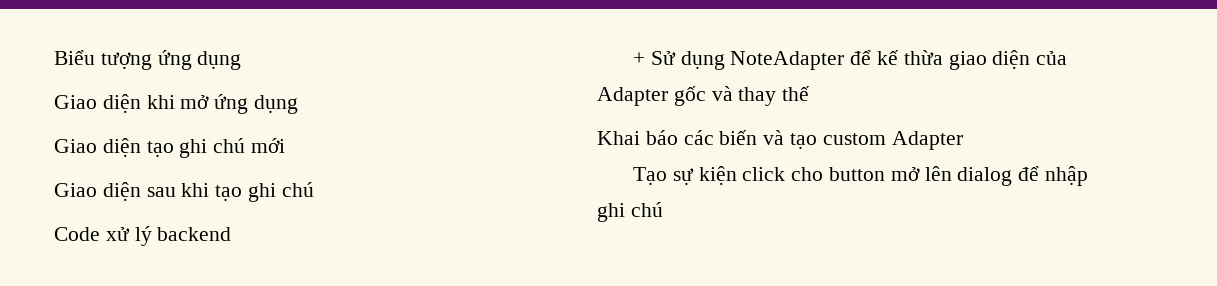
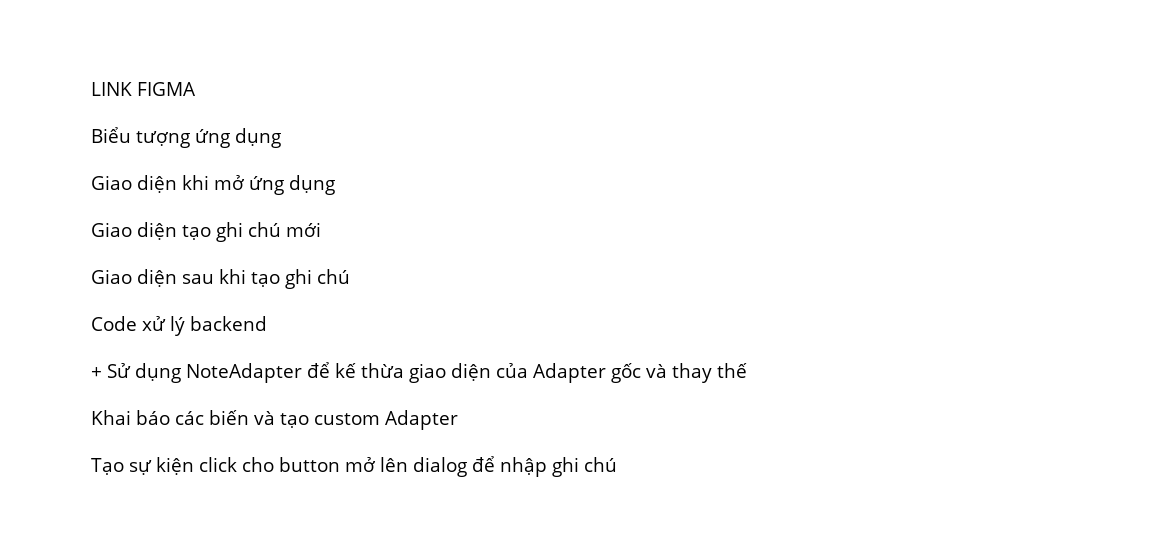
+ LINK FIGMA

